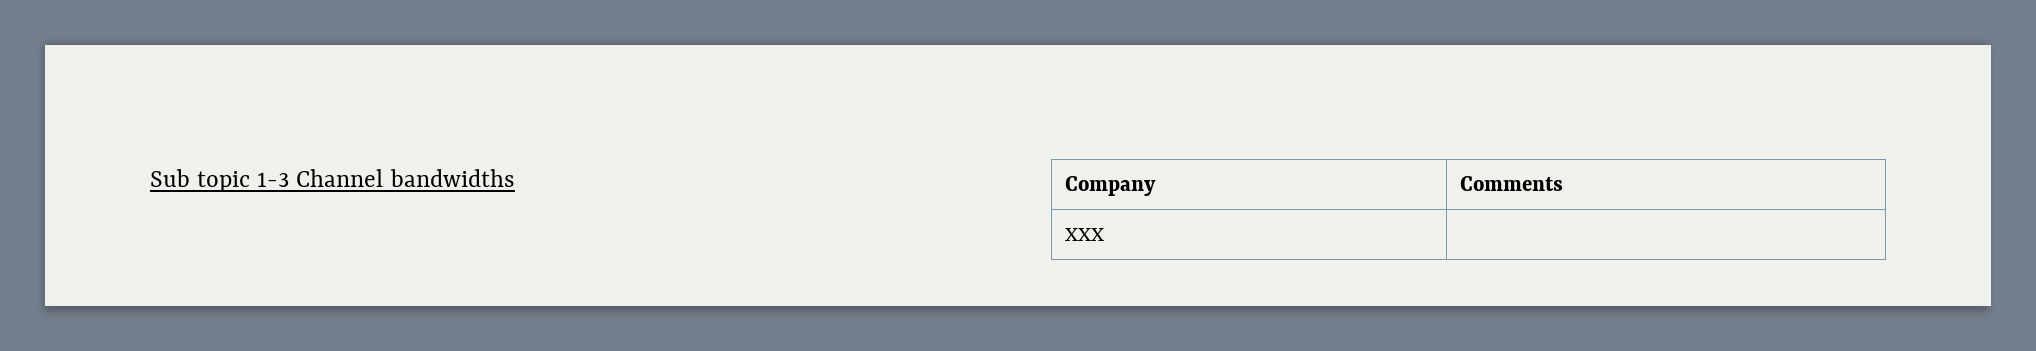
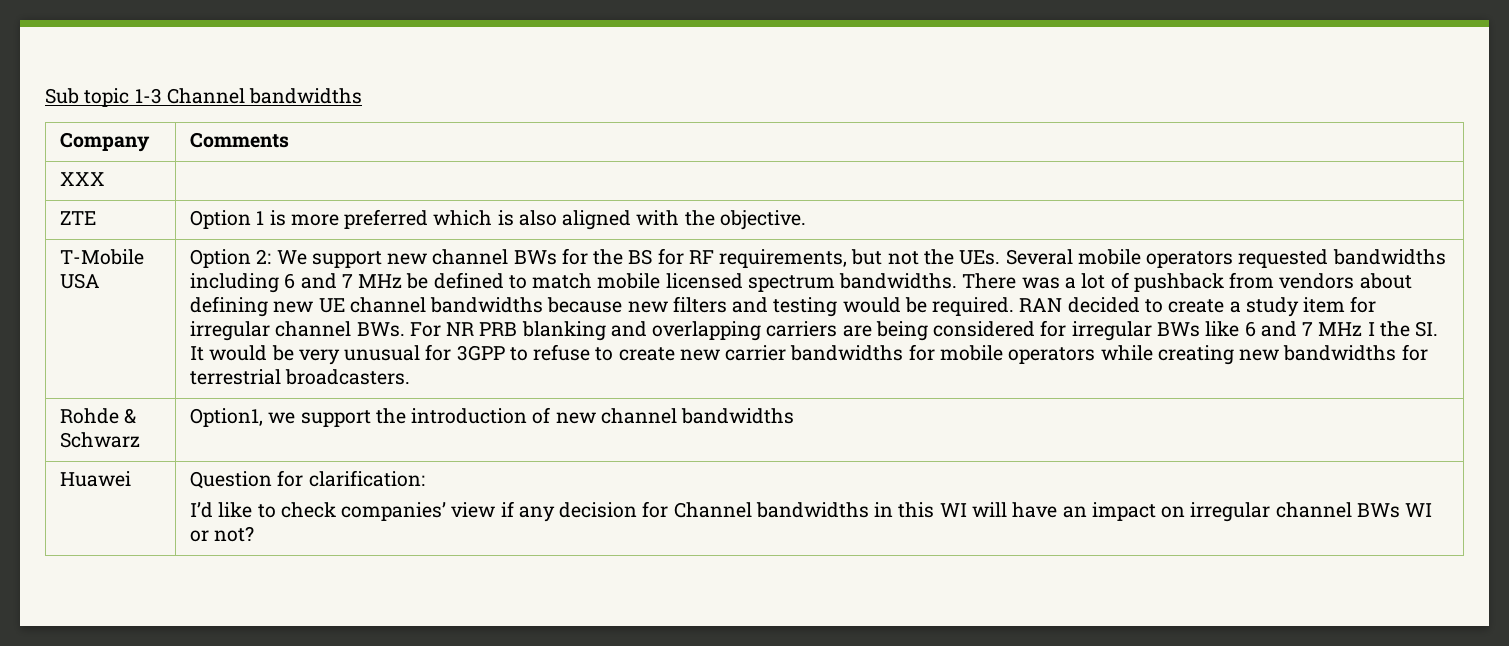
+ ZTE | Option 1 is more preferred which is also aligned with the objective.
+ T-Mobile USA | Option 2: We support new channel BWs for the BS for RF requirements, but not the UEs. Several mobile operators requested bandwidths including 6 and 7 MHz be defined to match mobile licensed spectrum bandwidths. There was a lot of pushback from vendors about defining new UE channel bandwidths because new filters and testing would be required. RAN decided to create a study item for irregular channel BWs. For NR PRB blanking and overlapping carriers are being considered for irregular BWs like 6 and 7 MHz I the SI. It would be very unusual for 3GPP to refuse to create new carrier bandwidths for mobile operators while creating new bandwidths for terrestrial broadcasters.
+ Rohde & Schwarz | Option1, we support the introduction of new channel bandwidths
+ Huawei | Question for clarification:
+ I’d like to check companies’ view if any decision for Channel bandwidths in this WI will have an impact on irregular channel BWs WI or not?

